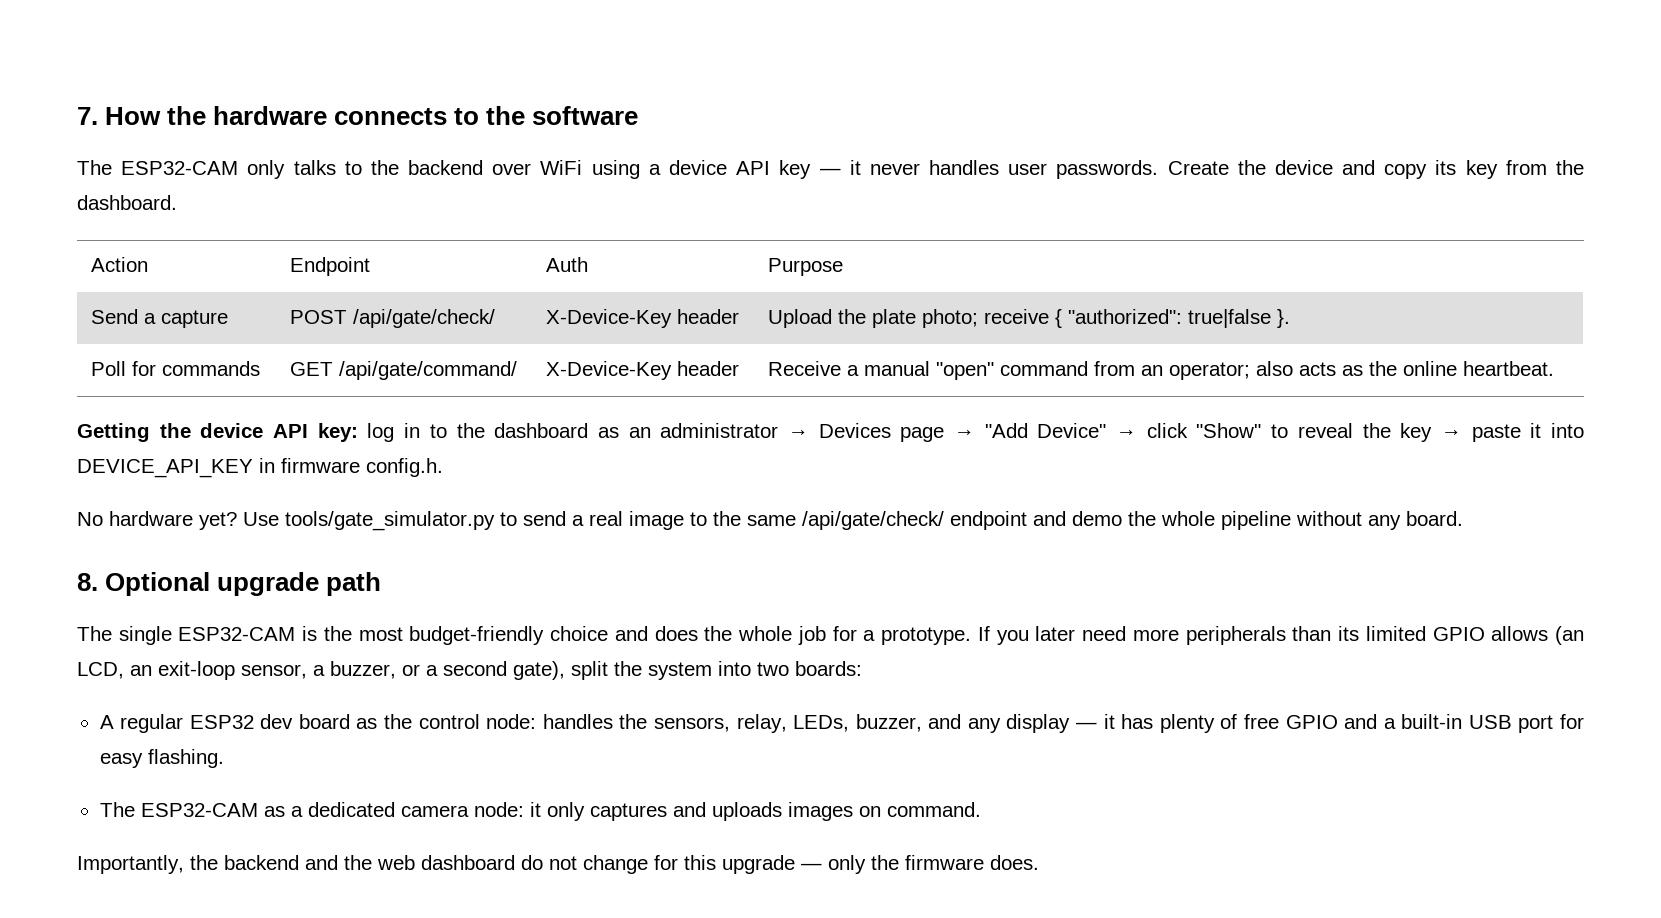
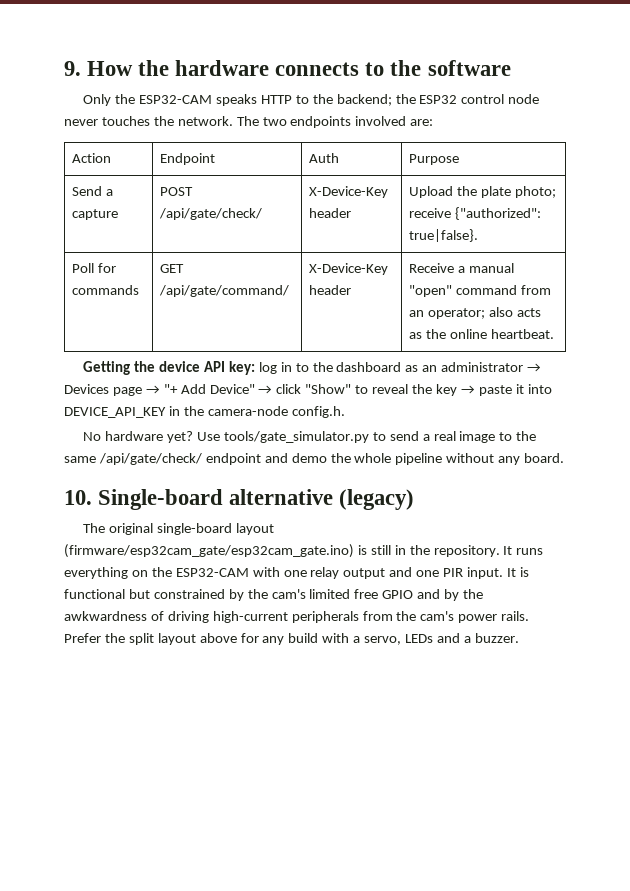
- 7. How the hardware connects to the software
+ 9. How the hardware connects to the software
- The ESP32-CAM only talks to the backend over WiFi using a device API key — it never handles user passwords. Create the device and copy its key from the dashboard.
+ Only the ESP32-CAM speaks HTTP to the backend; the ESP32 control node never touches the network. The two endpoints involved are:
- Send a capture | POST /api/gate/check/ | X-Device-Key header | Upload the plate photo; receive { "authorized": true|false }.
+ Send a capture | POST /api/gate/check/ | X-Device-Key header | Upload the plate photo; receive {"authorized": true|false}.
- Getting the device API key: log in to the dashboard as an administrator → Devices page → "Add Device" → click "Show" to reveal the key → paste it into DEVICE_API_KEY in firmware config.h.
+ Getting the device API key: log in to the dashboard as an administrator → Devices page → "+ Add Device" → click "Show" to reveal the key → paste it into DEVICE_API_KEY in the camera-node config.h.
- 8. Optional upgrade path
- The single ESP32-CAM is the most budget-friendly choice and does the whole job for a prototype. If you later need more peripherals than its limited GPIO allows (an LCD, an exit-loop sensor, a buzzer, or a second gate), split the system into two boards:
- A regular ESP32 dev board as the control node: handles the sensors, relay, LEDs, buzzer, and any display — it has plenty of free GPIO and a built-in USB port for easy flashing.
- The ESP32-CAM as a dedicated camera node: it only captures and uploads images on command.
- Importantly, the backend and the web dashboard do not change for this upgrade — only the firmware does.
+ 10. Single-board alternative (legacy)
+ The original single-board layout (firmware/esp32cam_gate/esp32cam_gate.ino) is still in the repository. It runs everything on the ESP32-CAM with one relay output and one PIR input. It is functional but constrained by the cam's limited free GPIO and by the awkwardness of driving high-current peripherals from the cam's power rails. Prefer the split layout above for any build with a servo, LEDs and a buzzer.

